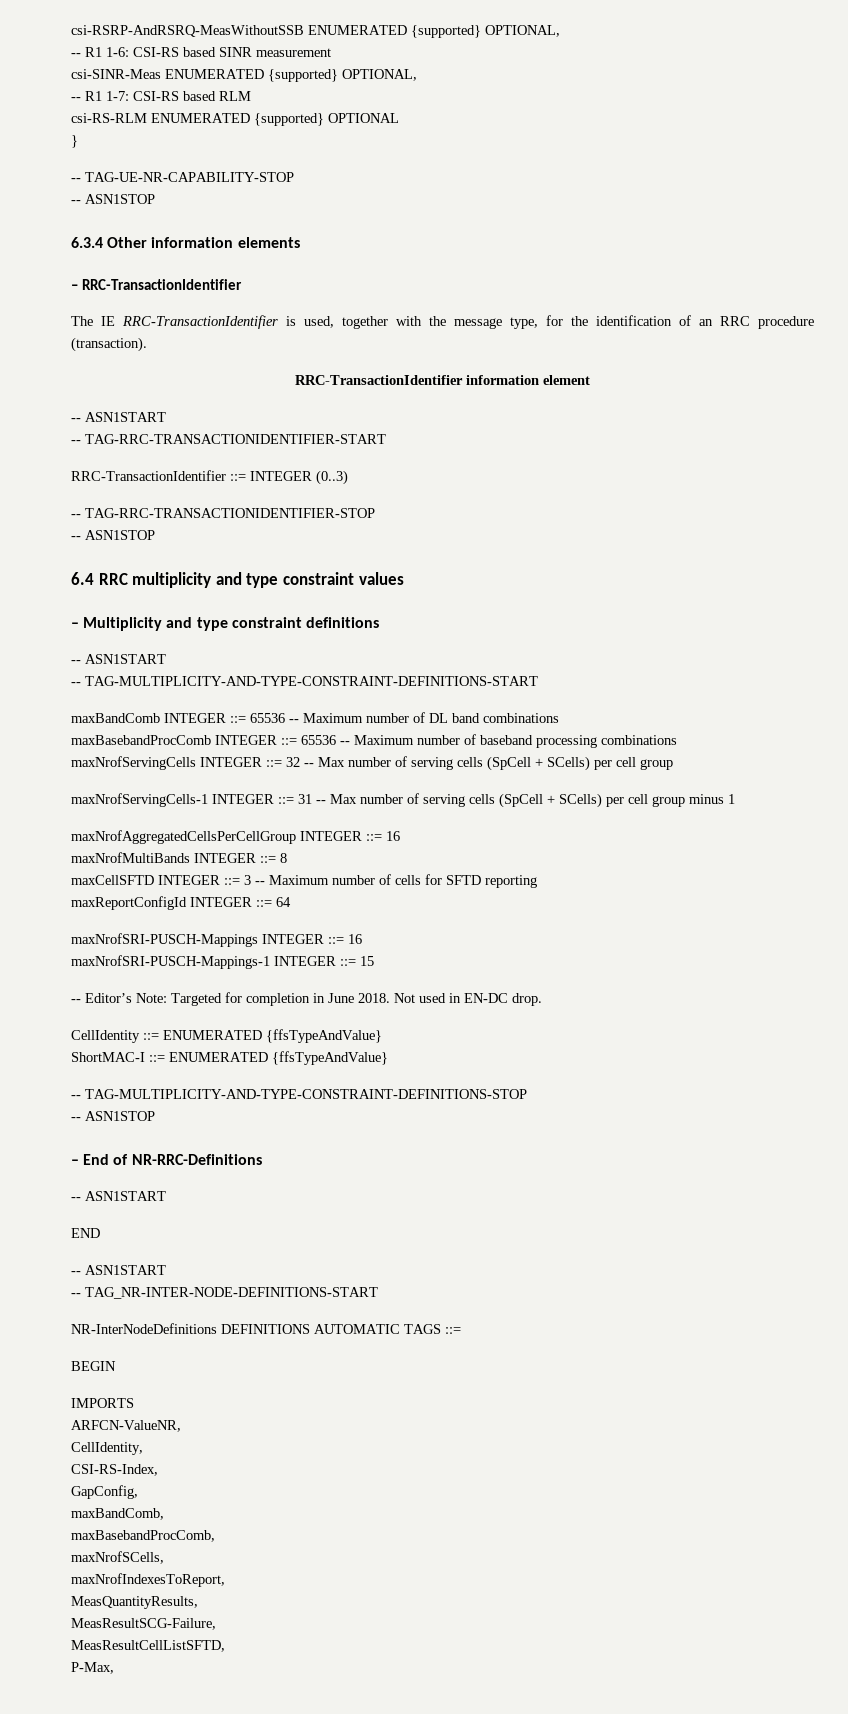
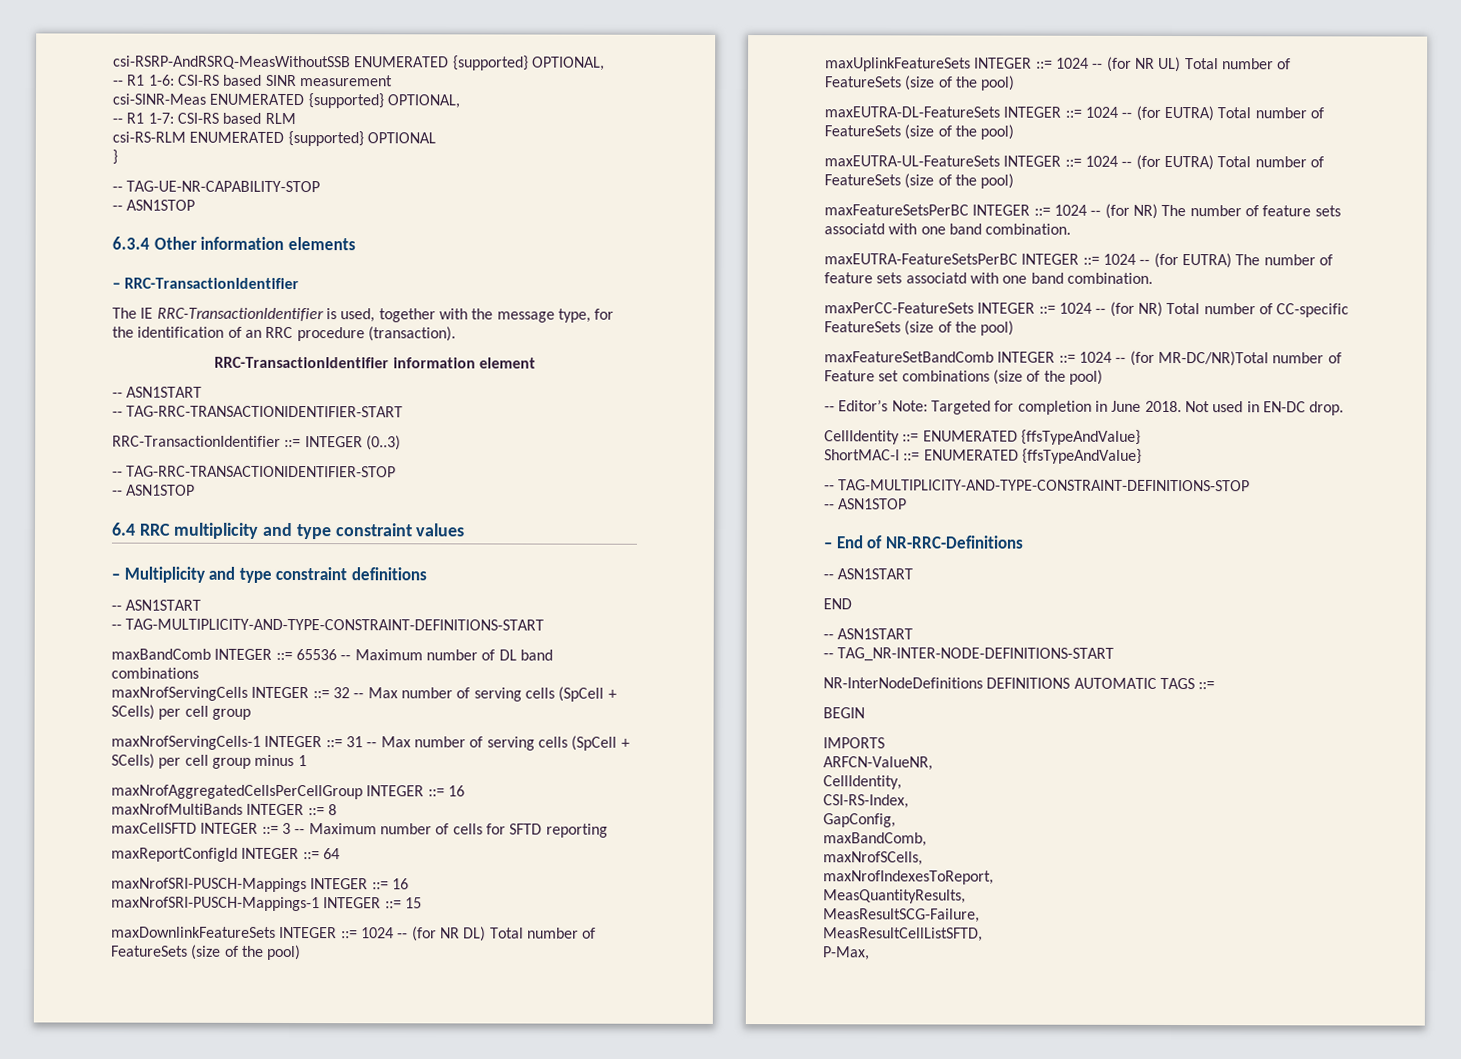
- maxBasebandProcComb INTEGER ::= 65536 -- Maximum number of baseband processing combinations
+ maxDownlinkFeatureSets INTEGER ::= 1024 -- (for NR DL) Total number of FeatureSets (size of the pool)
+ maxUplinkFeatureSets INTEGER ::= 1024 -- (for NR UL) Total number of FeatureSets (size of the pool)
+ maxEUTRA-DL-FeatureSets INTEGER ::= 1024 -- (for EUTRA) Total number of FeatureSets (size of the pool)
+ maxEUTRA-UL-FeatureSets INTEGER ::= 1024 -- (for EUTRA) Total number of FeatureSets (size of the pool)
+ maxFeatureSetsPerBC INTEGER ::= 1024 -- (for NR) The number of feature sets associatd with one band combination.
+ maxEUTRA-FeatureSetsPerBC INTEGER ::= 1024 -- (for EUTRA) The number of feature sets associatd with one band combination.
+ maxPerCC-FeatureSets INTEGER ::= 1024 -- (for NR) Total number of CC-specific FeatureSets (size of the pool)
+ maxFeatureSetBandComb INTEGER ::= 1024 -- (for MR-DC/NR)Total number of Feature set combinations (size of the pool)
- maxBasebandProcComb,

